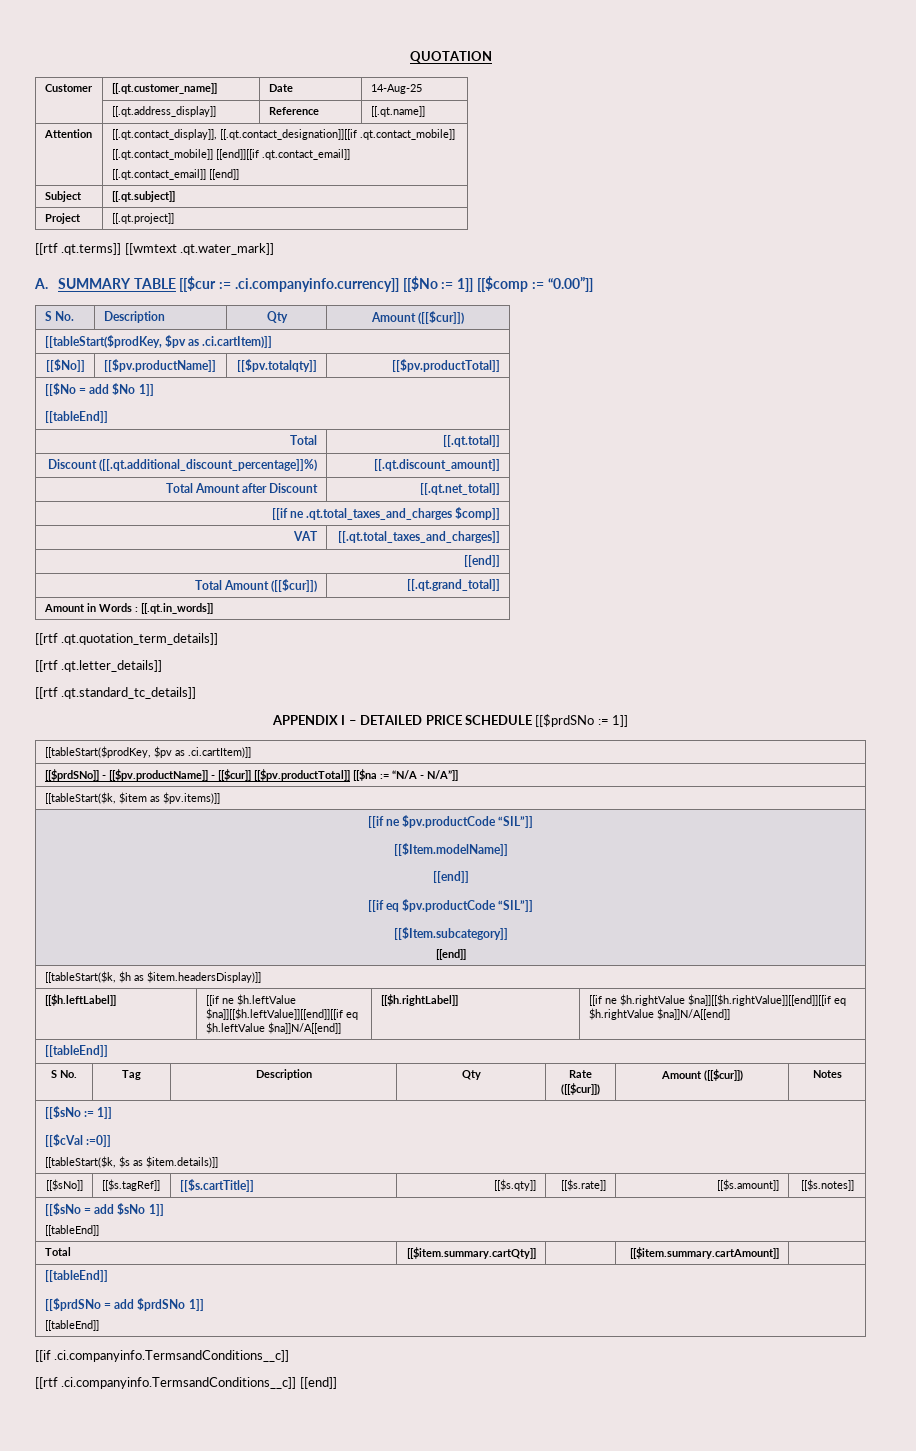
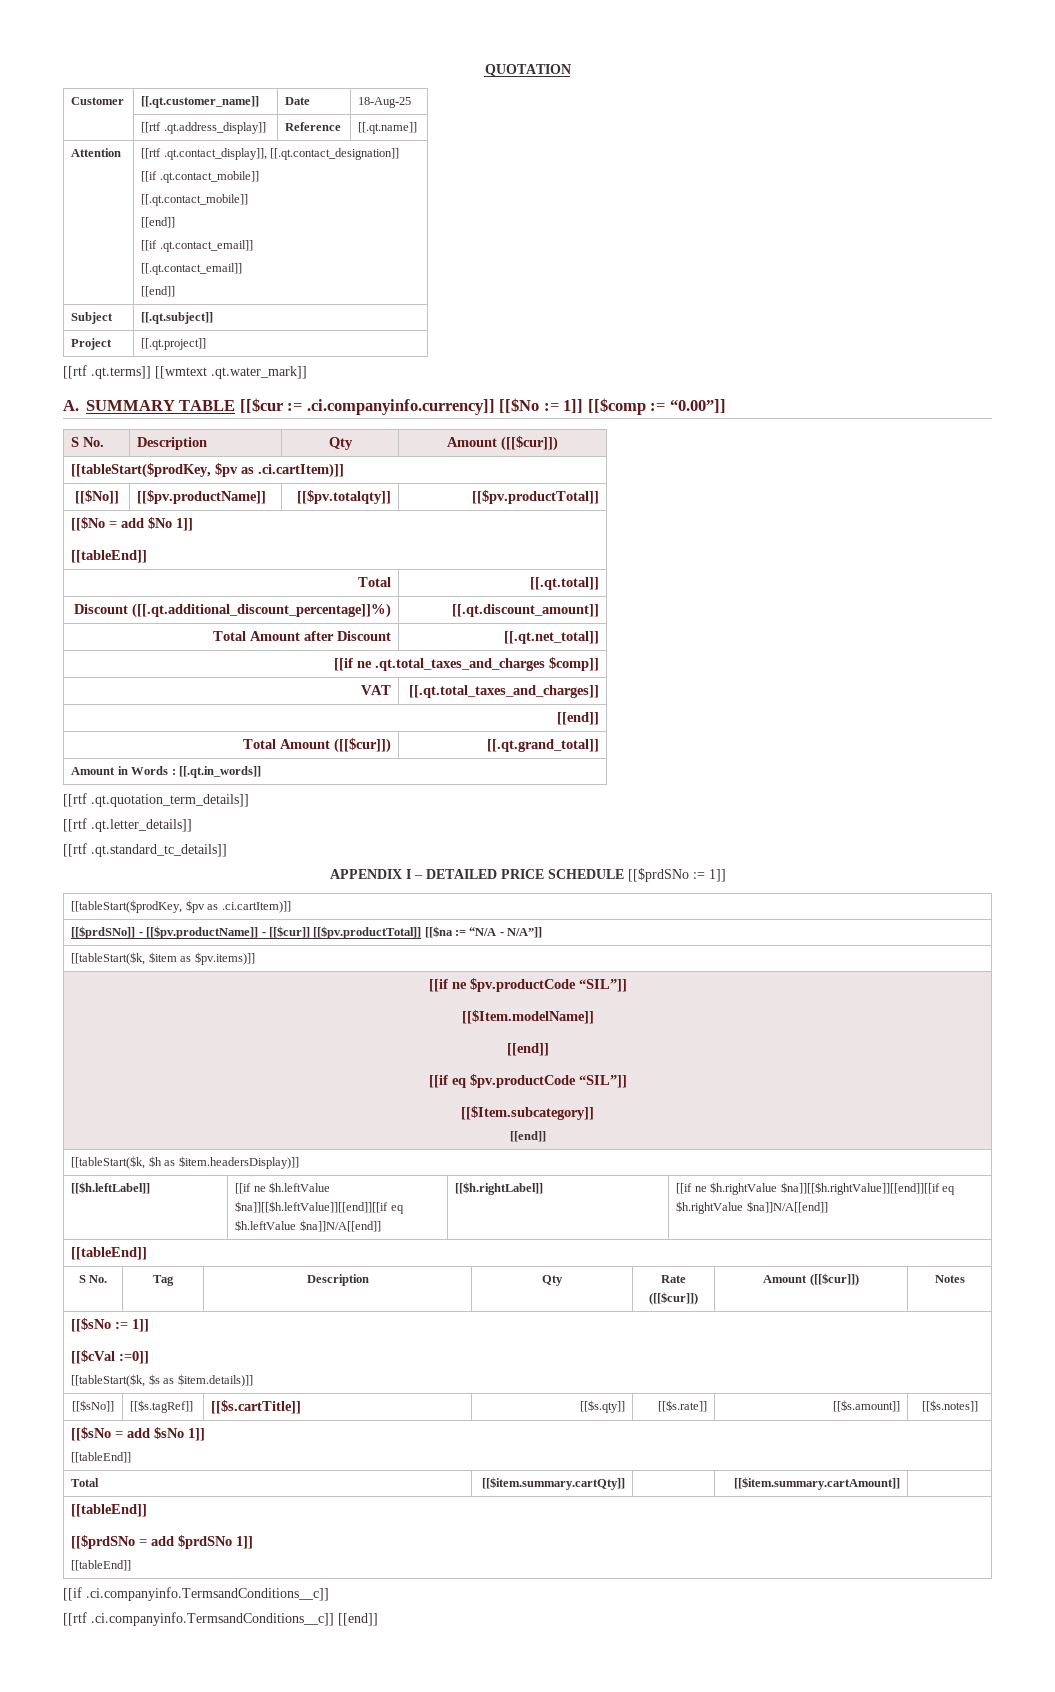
- Customer | [[.qt.customer_name]] | Date | 14-Aug-25
- | [[.qt.address_display]] | Reference | [[.qt.name]]
+ Customer | [[.qt.customer_name]] | Date | 18-Aug-25
+ | [[rtf .qt.address_display]] | Reference | [[.qt.name]]
- Attention | [[.qt.contact_display]], [[.qt.contact_designation]][[if .qt.contact_mobile]]
- [[.qt.contact_mobile]] [[end]][[if .qt.contact_email]]
- [[.qt.contact_email]] [[end]]
+ Attention | [[rtf .qt.contact_display]], [[.qt.contact_designation]]
+ [[if .qt.contact_mobile]]
+ [[.qt.contact_mobile]]
+ [[end]]
+ [[if .qt.contact_email]]
+ [[.qt.contact_email]]
+ [[end]]

